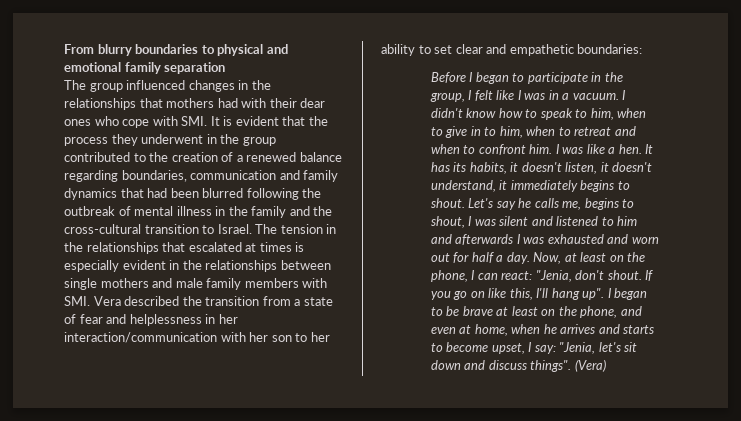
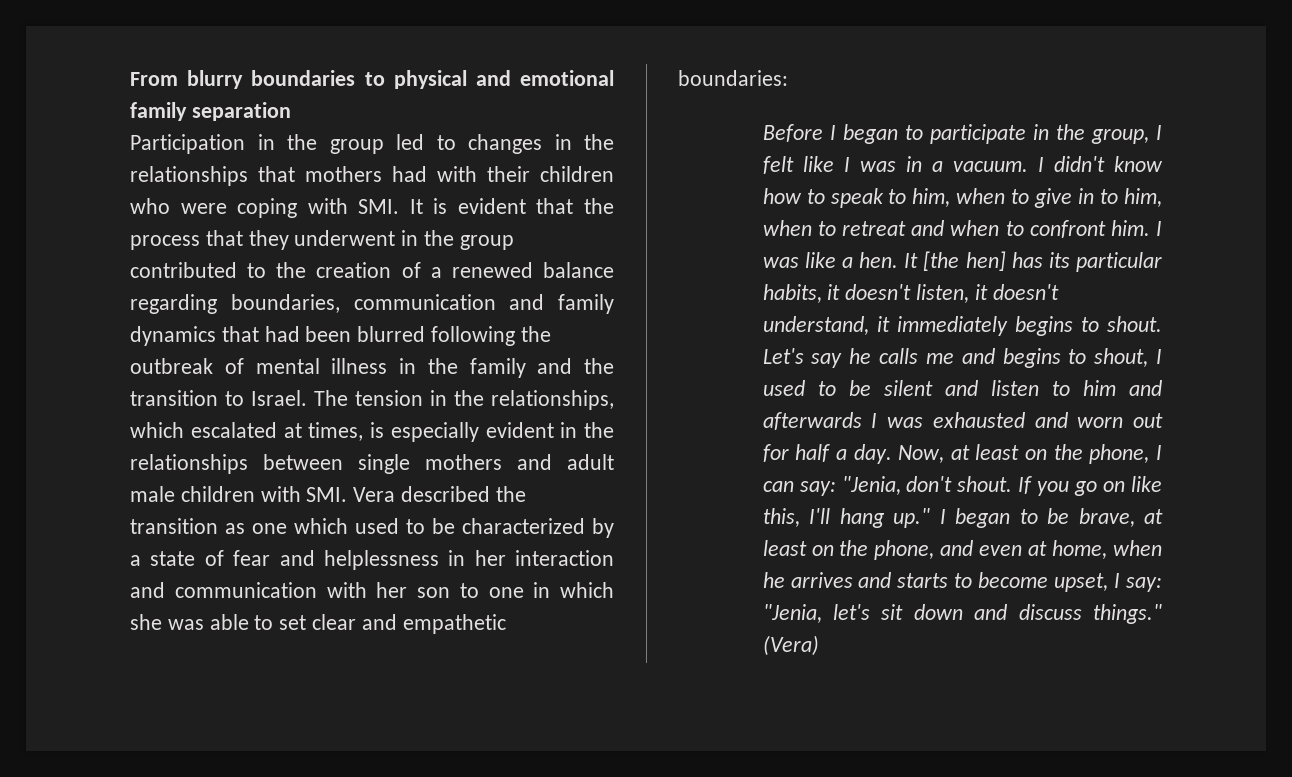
- The group influenced changes in the relationships that mothers had with their dear ones who cope with SMI. It is evident that the process they underwent in the group contributed to the creation of a renewed balance regarding boundaries, communication and family dynamics that had been blurred following the outbreak of mental illness in the family and the cross-cultural transition to Israel.
+ Participation in the group led to changes in the relationships that mothers had with their children who were coping with SMI. It is evident that the process that they underwent in the group contributed to the creation of a renewed balance regarding boundaries, communication and family dynamics that had been blurred following the outbreak of mental illness in the family and the transition to Israel.
- The tension in the relationships that escalated at times is especially evident in the relationships between single mothers and male family members with SMI. Vera described the transition from a state of fear and helplessness in her interaction/communication with her son to her ability to set clear and empathetic boundaries:
+ The tension in the relationships, which escalated at times, is especially evident in the relationships between single mothers and adult male children with SMI. Vera described the transition as one which used to be characterized by a state of fear and helplessness in her interaction and communication with her son to one in which she was able to set clear and empathetic boundaries:
- It has its habits, it doesn't listen, it doesn't understand, it immediately begins to shout.
+ It [the hen] has its particular habits, it doesn't listen, it doesn't understand, it immediately begins to shout.
- Let's say he calls me, begins to shout, I was silent and listened to him and afterwards I was exhausted and worn out for half a day.
+ Let's say he calls me and begins to shout, I used to be silent and listen to him and afterwards I was exhausted and worn out for half a day.
- Now, at least on the phone, I can react: "Jenia, don't shout.
+ Now, at least on the phone, I can say: "Jenia, don't shout.
- If you go on like this, I'll hang up".
+ If you go on like this, I'll hang up."
- I began to be brave at least on the phone, and even at home, when he arrives and starts to become upset, I say: "Jenia, let's sit down and discuss things".
+ I began to be brave, at least on the phone, and even at home, when he arrives and starts to become upset, I say: "Jenia, let's sit down and discuss things."

